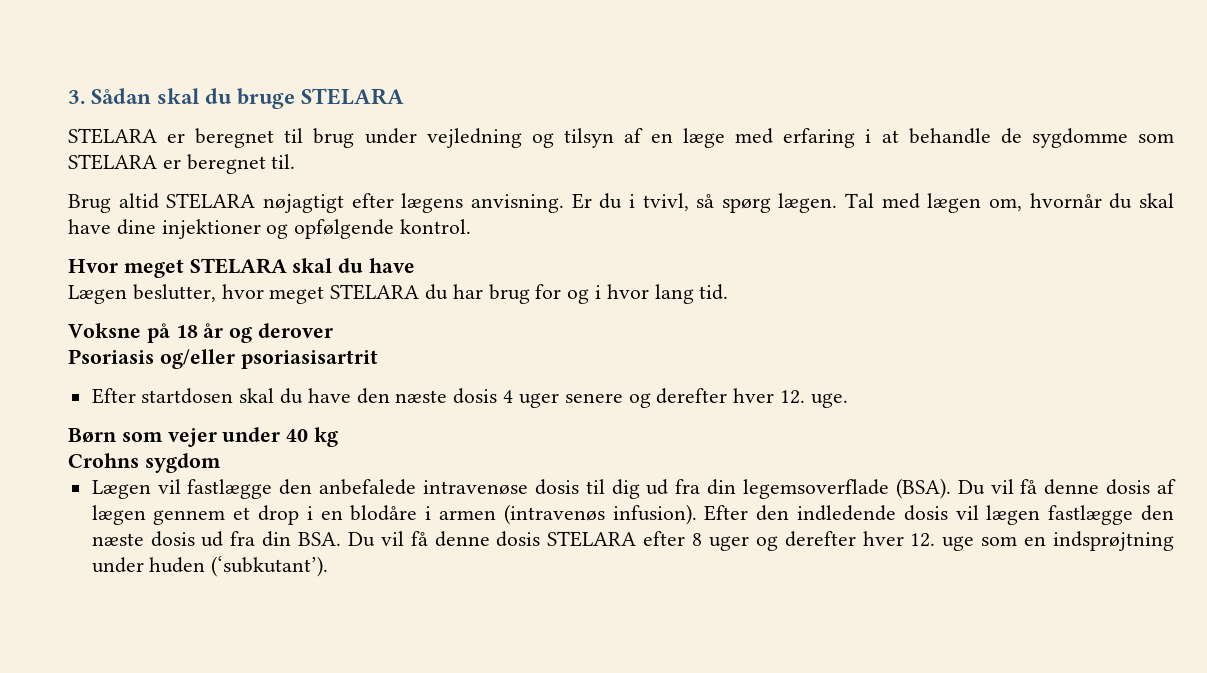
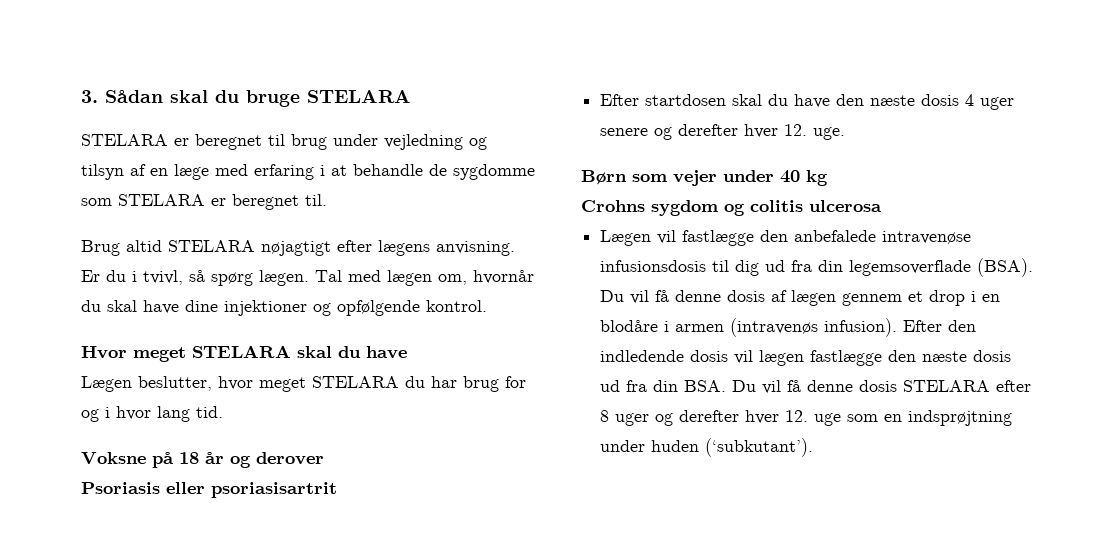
- Psoriasis og/eller psoriasisartrit
+ Psoriasis eller psoriasisartrit
- Crohns sygdom
+ Crohns sygdom og colitis ulcerosa
- Lægen vil fastlægge den anbefalede intravenøse dosis til dig ud fra din legemsoverflade (BSA).
+ Lægen vil fastlægge den anbefalede intravenøse infusionsdosis til dig ud fra din legemsoverflade (BSA).

